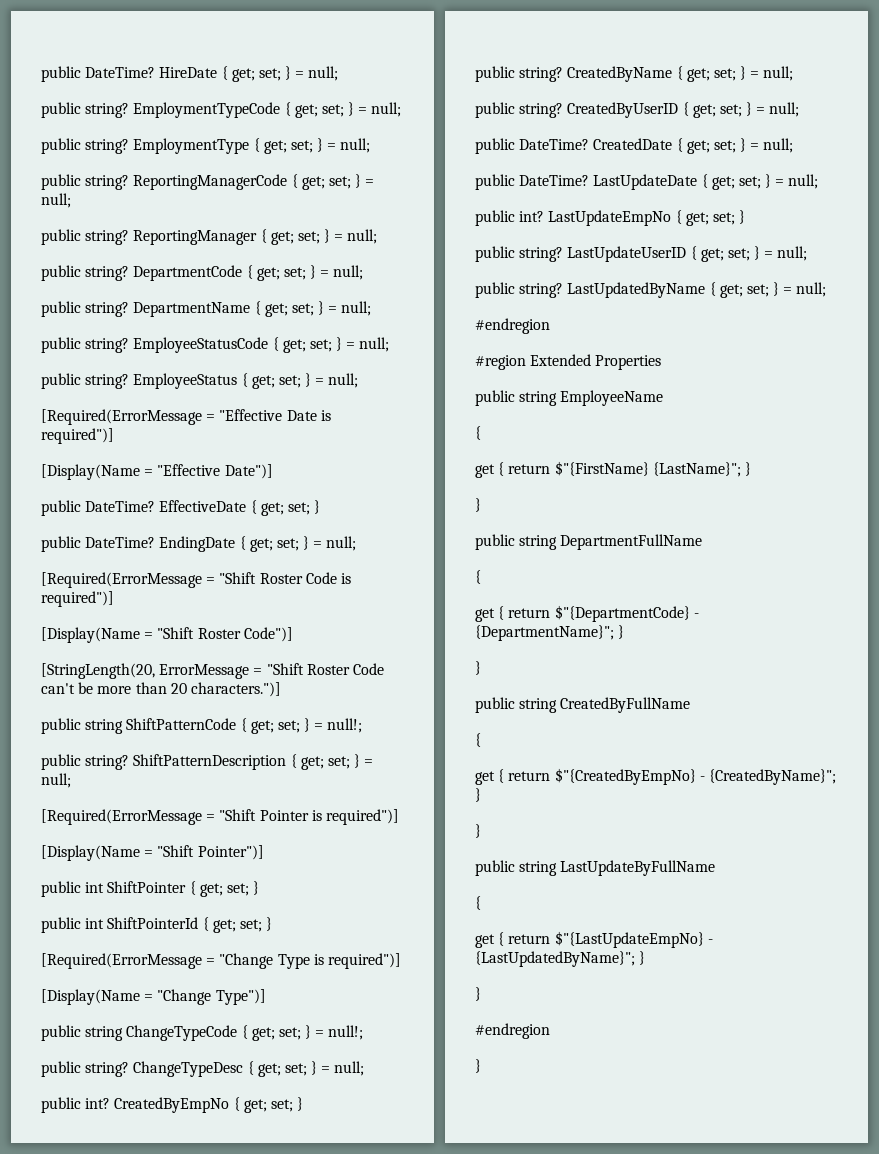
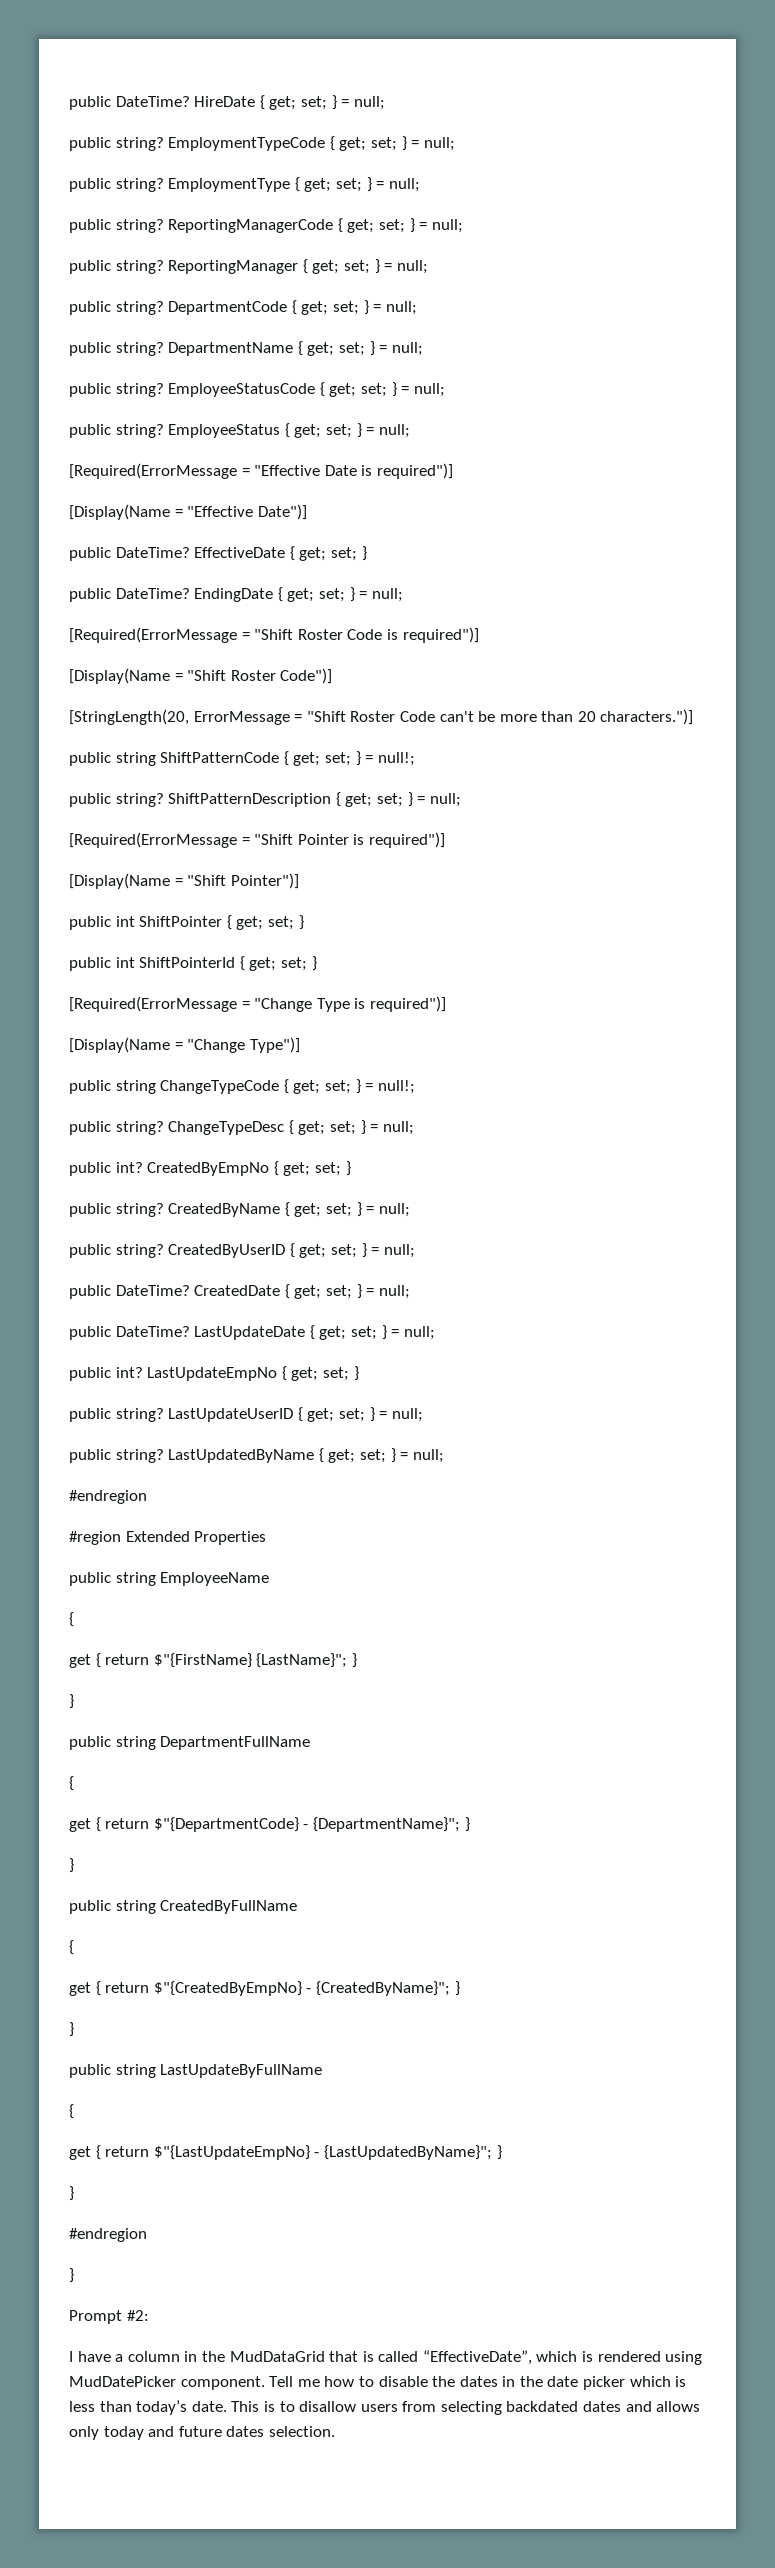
+ Prompt #2:
+ I have a column in the MudDataGrid that is called “EffectiveDate”, which is rendered using MudDatePicker component. Tell me how to disable the dates in the date picker which is less than today’s date. This is to disallow users from selecting backdated dates and allows only today and future dates selection.

